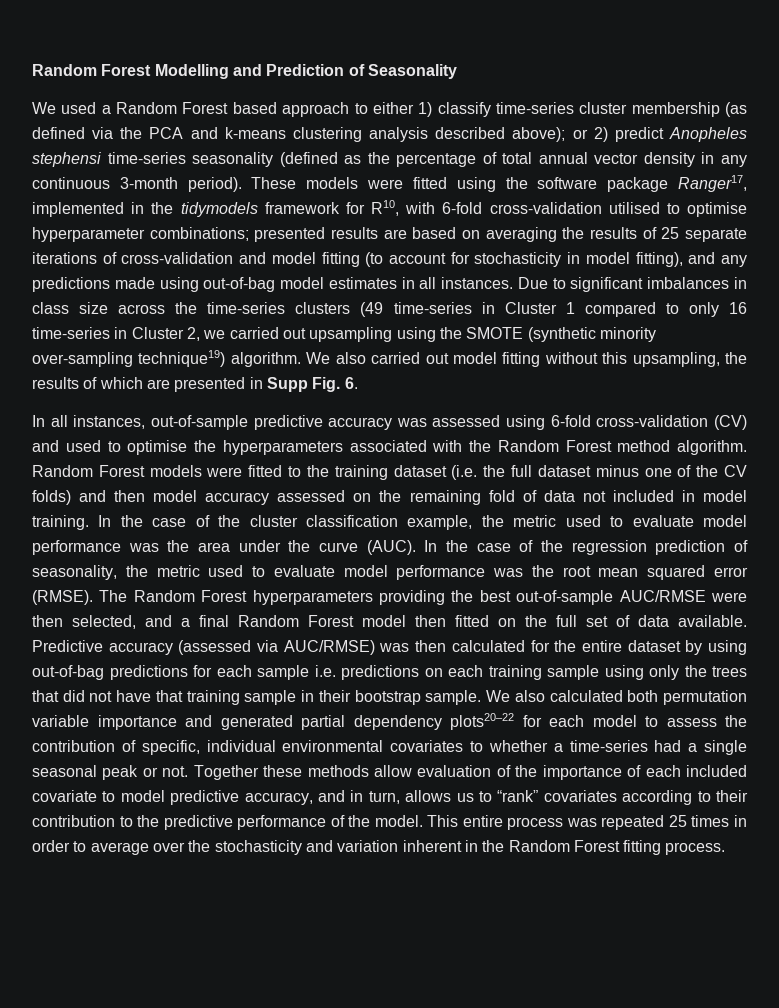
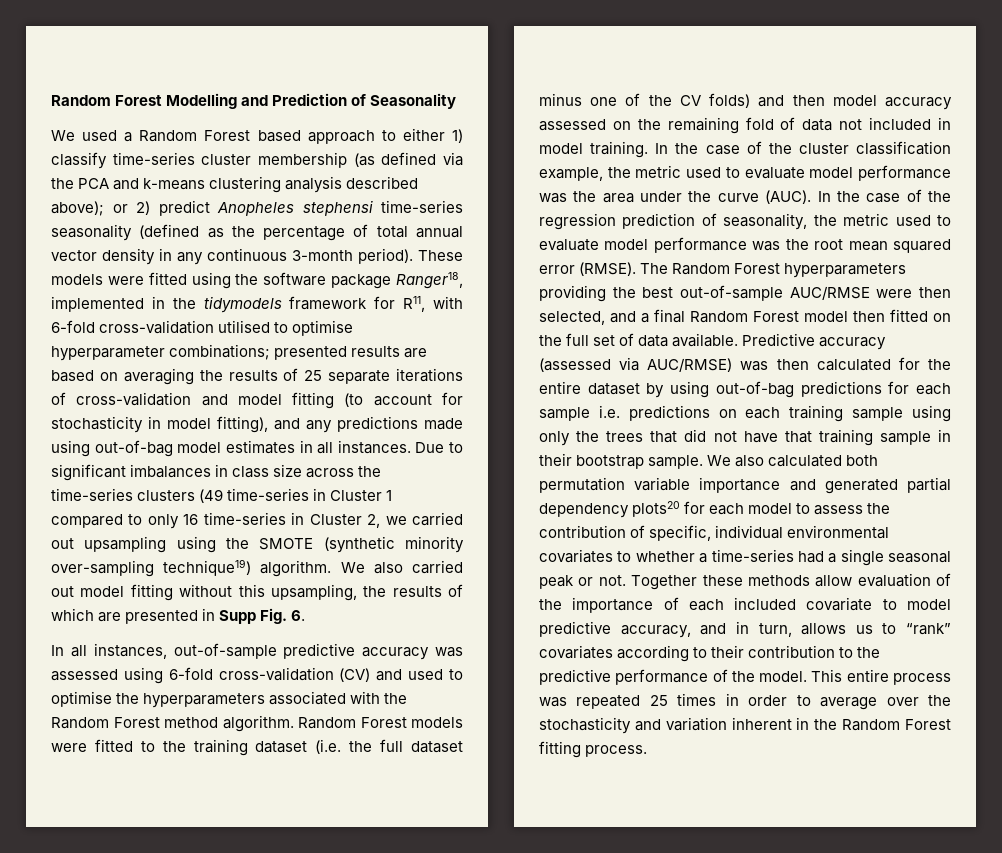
- These models were fitted using the software package Ranger17, implemented in the tidymodels framework for R10, with 6-fold cross-validation utilised to optimise hyperparameter combinations; presented results are based on averaging the results of 25 separate iterations of cross-validation and model fitting (to account for stochasticity in model fitting), and any predictions made using out-of-bag model estimates in all instances.
+ These models were fitted using the software package Ranger18, implemented in the tidymodels framework for R11, with 6-fold cross-validation utilised to optimise hyperparameter combinations; presented results are based on averaging the results of 25 separate iterations of cross-validation and model fitting (to account for stochasticity in model fitting), and any predictions made using out-of-bag model estimates in all instances.
- We also calculated both permutation variable importance and generated partial dependency plots20–22 for each model to assess the contribution of specific, individual environmental covariates to whether a time-series had a single seasonal peak or not.
+ We also calculated both permutation variable importance and generated partial dependency plots20 for each model to assess the contribution of specific, individual environmental covariates to whether a time-series had a single seasonal peak or not.

